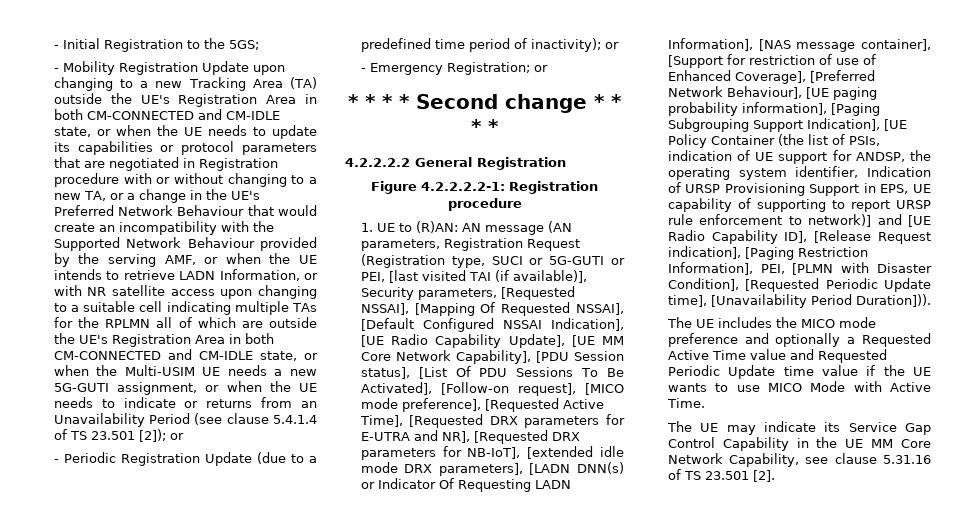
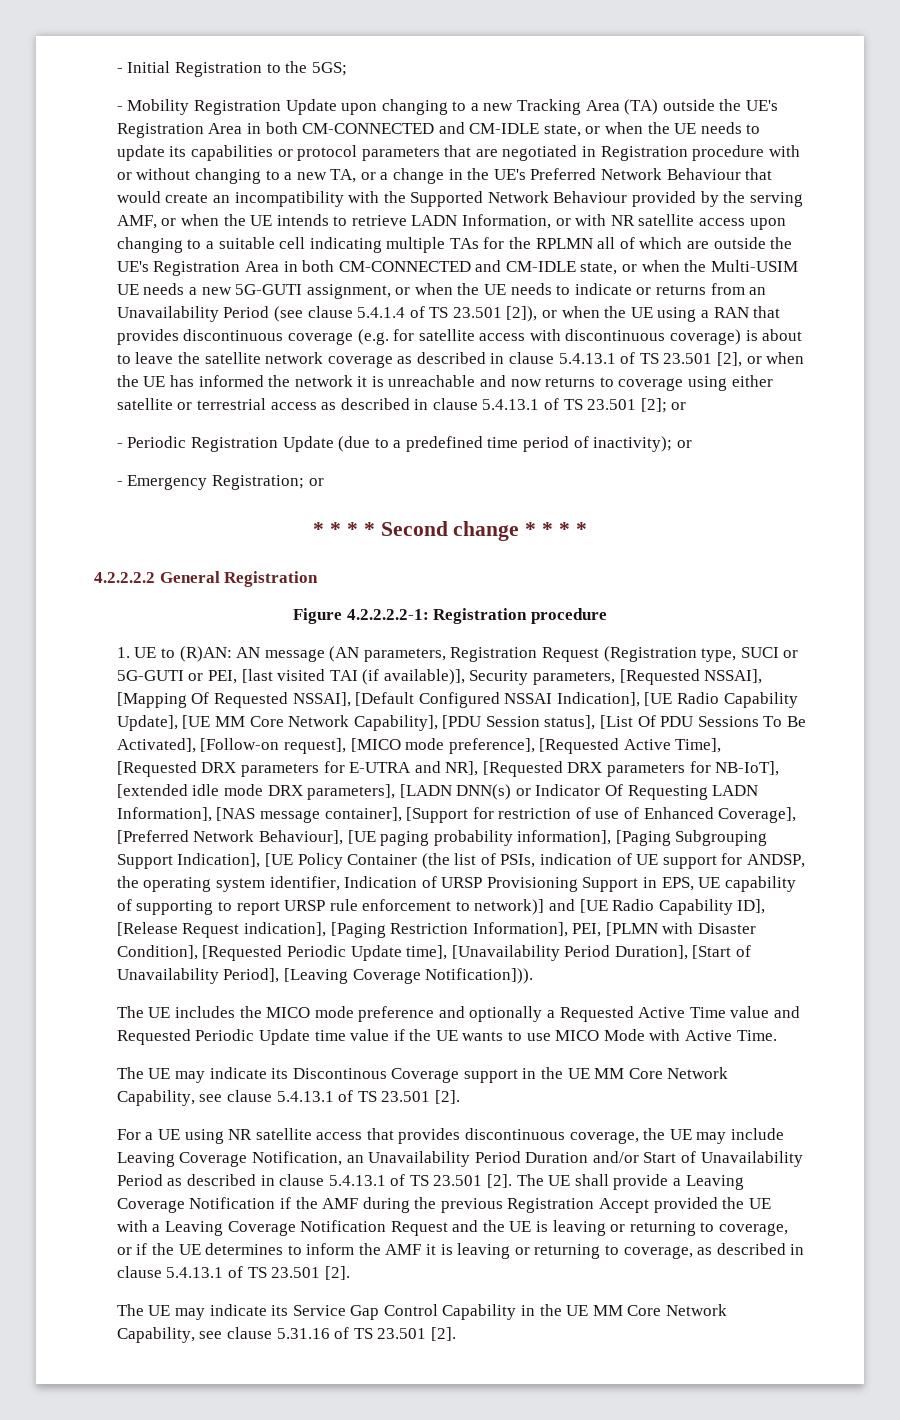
- - Mobility Registration Update upon changing to a new Tracking Area (TA) outside the UE's Registration Area in both CM-CONNECTED and CM-IDLE state, or when the UE needs to update its capabilities or protocol parameters that are negotiated in Registration procedure with or without changing to a new TA, or a change in the UE's Preferred Network Behaviour that would create an incompatibility with the Supported Network Behaviour provided by the serving AMF, or when the UE intends to retrieve LADN Information, or with NR satellite access upon changing to a suitable cell indicating multiple TAs for the RPLMN all of which are outside the UE's Registration Area in both CM-CONNECTED and CM-IDLE state, or when the Multi-USIM UE needs a new 5G-GUTI assignment, or when the UE needs to indicate or returns from an Unavailability Period (see clause 5.4.1.4 of TS 23.501 [2]);
+ - Mobility Registration Update upon changing to a new Tracking Area (TA) outside the UE's Registration Area in both CM-CONNECTED and CM-IDLE state, or when the UE needs to update its capabilities or protocol parameters that are negotiated in Registration procedure with or without changing to a new TA, or a change in the UE's Preferred Network Behaviour that would create an incompatibility with the Supported Network Behaviour provided by the serving AMF, or when the UE intends to retrieve LADN Information, or with NR satellite access upon changing to a suitable cell indicating multiple TAs for the RPLMN all of which are outside the UE's Registration Area in both CM-CONNECTED and CM-IDLE state, or when the Multi-USIM UE needs a new 5G-GUTI assignment, or when the UE needs to indicate or returns from an Unavailability Period (see clause 5.4.1.4 of TS 23.501 [2]), or when the UE using a RAN that provides discontinuous coverage (e.g. for satellite access with discontinuous coverage) is about to leave the satellite network coverage as described in clause 5.4.13.1 of TS 23.501 [2], or when the UE has informed the network it is unreachable and now returns to coverage using either satellite or terrestrial access as described in clause 5.4.13.1 of TS 23.501 [2];
- AN message (AN parameters, Registration Request (Registration type, SUCI or 5G-GUTI or PEI, [last visited TAI (if available)], Security parameters, [Requested NSSAI], [Mapping Of Requested NSSAI], [Default Configured NSSAI Indication], [UE Radio Capability Update], [UE MM Core Network Capability], [PDU Session status], [List Of PDU Sessions To Be Activated], [Follow-on request], [MICO mode preference], [Requested Active Time], [Requested DRX parameters for E-UTRA and NR], [Requested DRX parameters for NB-IoT], [extended idle mode DRX parameters], [LADN DNN(s) or Indicator Of Requesting LADN Information], [NAS message container], [Support for restriction of use of Enhanced Coverage], [Preferred Network Behaviour], [UE paging probability information], [Paging Subgrouping Support Indication], [UE Policy Container (the list of PSIs, indication of UE support for ANDSP, the operating system identifier, Indication of URSP Provisioning Support in EPS, UE capability of supporting to report URSP rule enforcement to network)] and [UE Radio Capability ID], [Release Request indication], [Paging Restriction Information], PEI, [PLMN with Disaster Condition], [Requested Periodic Update time], [Unavailability Period Duration])).
+ AN message (AN parameters, Registration Request (Registration type, SUCI or 5G-GUTI or PEI, [last visited TAI (if available)], Security parameters, [Requested NSSAI], [Mapping Of Requested NSSAI], [Default Configured NSSAI Indication], [UE Radio Capability Update], [UE MM Core Network Capability], [PDU Session status], [List Of PDU Sessions To Be Activated], [Follow-on request], [MICO mode preference], [Requested Active Time], [Requested DRX parameters for E-UTRA and NR], [Requested DRX parameters for NB-IoT], [extended idle mode DRX parameters], [LADN DNN(s) or Indicator Of Requesting LADN Information], [NAS message container], [Support for restriction of use of Enhanced Coverage], [Preferred Network Behaviour], [UE paging probability information], [Paging Subgrouping Support Indication], [UE Policy Container (the list of PSIs, indication of UE support for ANDSP, the operating system identifier, Indication of URSP Provisioning Support in EPS, UE capability of supporting to report URSP rule enforcement to network)] and [UE Radio Capability ID], [Release Request indication], [Paging Restriction Information], PEI, [PLMN with Disaster Condition], [Requested Periodic Update time], [Unavailability Period Duration], [Start of Unavailability Period], [Leaving Coverage Notification])).
+ The UE may indicate its Discontinous Coverage support in the UE MM Core Network Capability, see clause 5.4.13.1 of TS 23.501 [2].
+ For a UE using NR satellite access that provides discontinuous coverage, the UE may include Leaving Coverage Notification, an Unavailability Period Duration and/or Start of Unavailability Period as described in clause 5.4.13.1 of TS 23.501 [2]. The UE shall provide a Leaving Coverage Notification if the AMF during the previous Registration Accept provided the UE with a Leaving Coverage Notification Request and the UE is leaving or returning to coverage, or if the UE determines to inform the AMF it is leaving or returning to coverage, as described in clause 5.4.13.1 of TS 23.501 [2].

